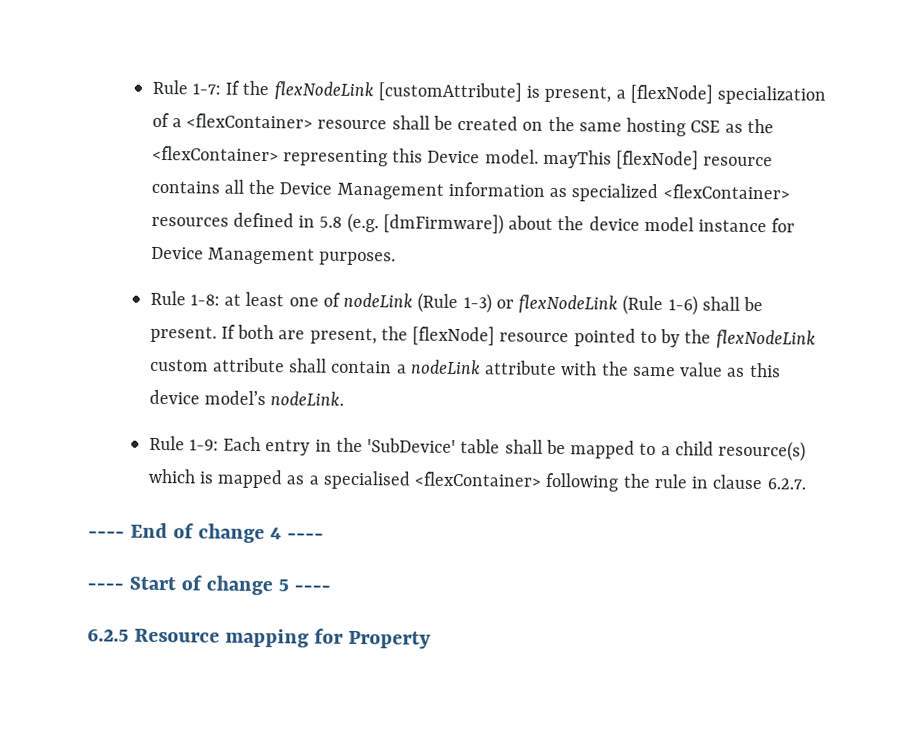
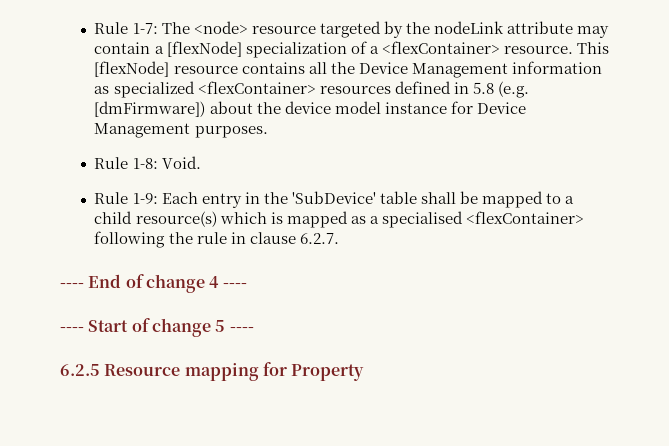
- Rule 1-7: If the flexNodeLink [customAttribute] is present, a [flexNode] specialization of a <flexContainer> resource shall be created on the same hosting CSE as the <flexContainer> representing this Device model. mayThis [flexNode] resource contains all the Device Management information as specialized <flexContainer> resources defined in 5.8 (e.g. [dmFirmware]) about the device model instance for Device Management purposes.
+ Rule 1-7: The <node> resource targeted by the nodeLink attribute may contain a [flexNode] specialization of a <flexContainer> resource. This [flexNode] resource contains all the Device Management information as specialized <flexContainer> resources defined in 5.8 (e.g. [dmFirmware]) about the device model instance for Device Management purposes.
- Rule 1-8: at least one of nodeLink (Rule 1-3) or flexNodeLink (Rule 1-6) shall be present. If both are present, the [flexNode] resource pointed to by the flexNodeLink custom attribute shall contain a nodeLink attribute with the same value as this device model’s nodeLink.
+ Rule 1-8: Void.

